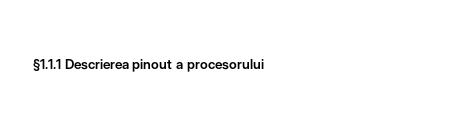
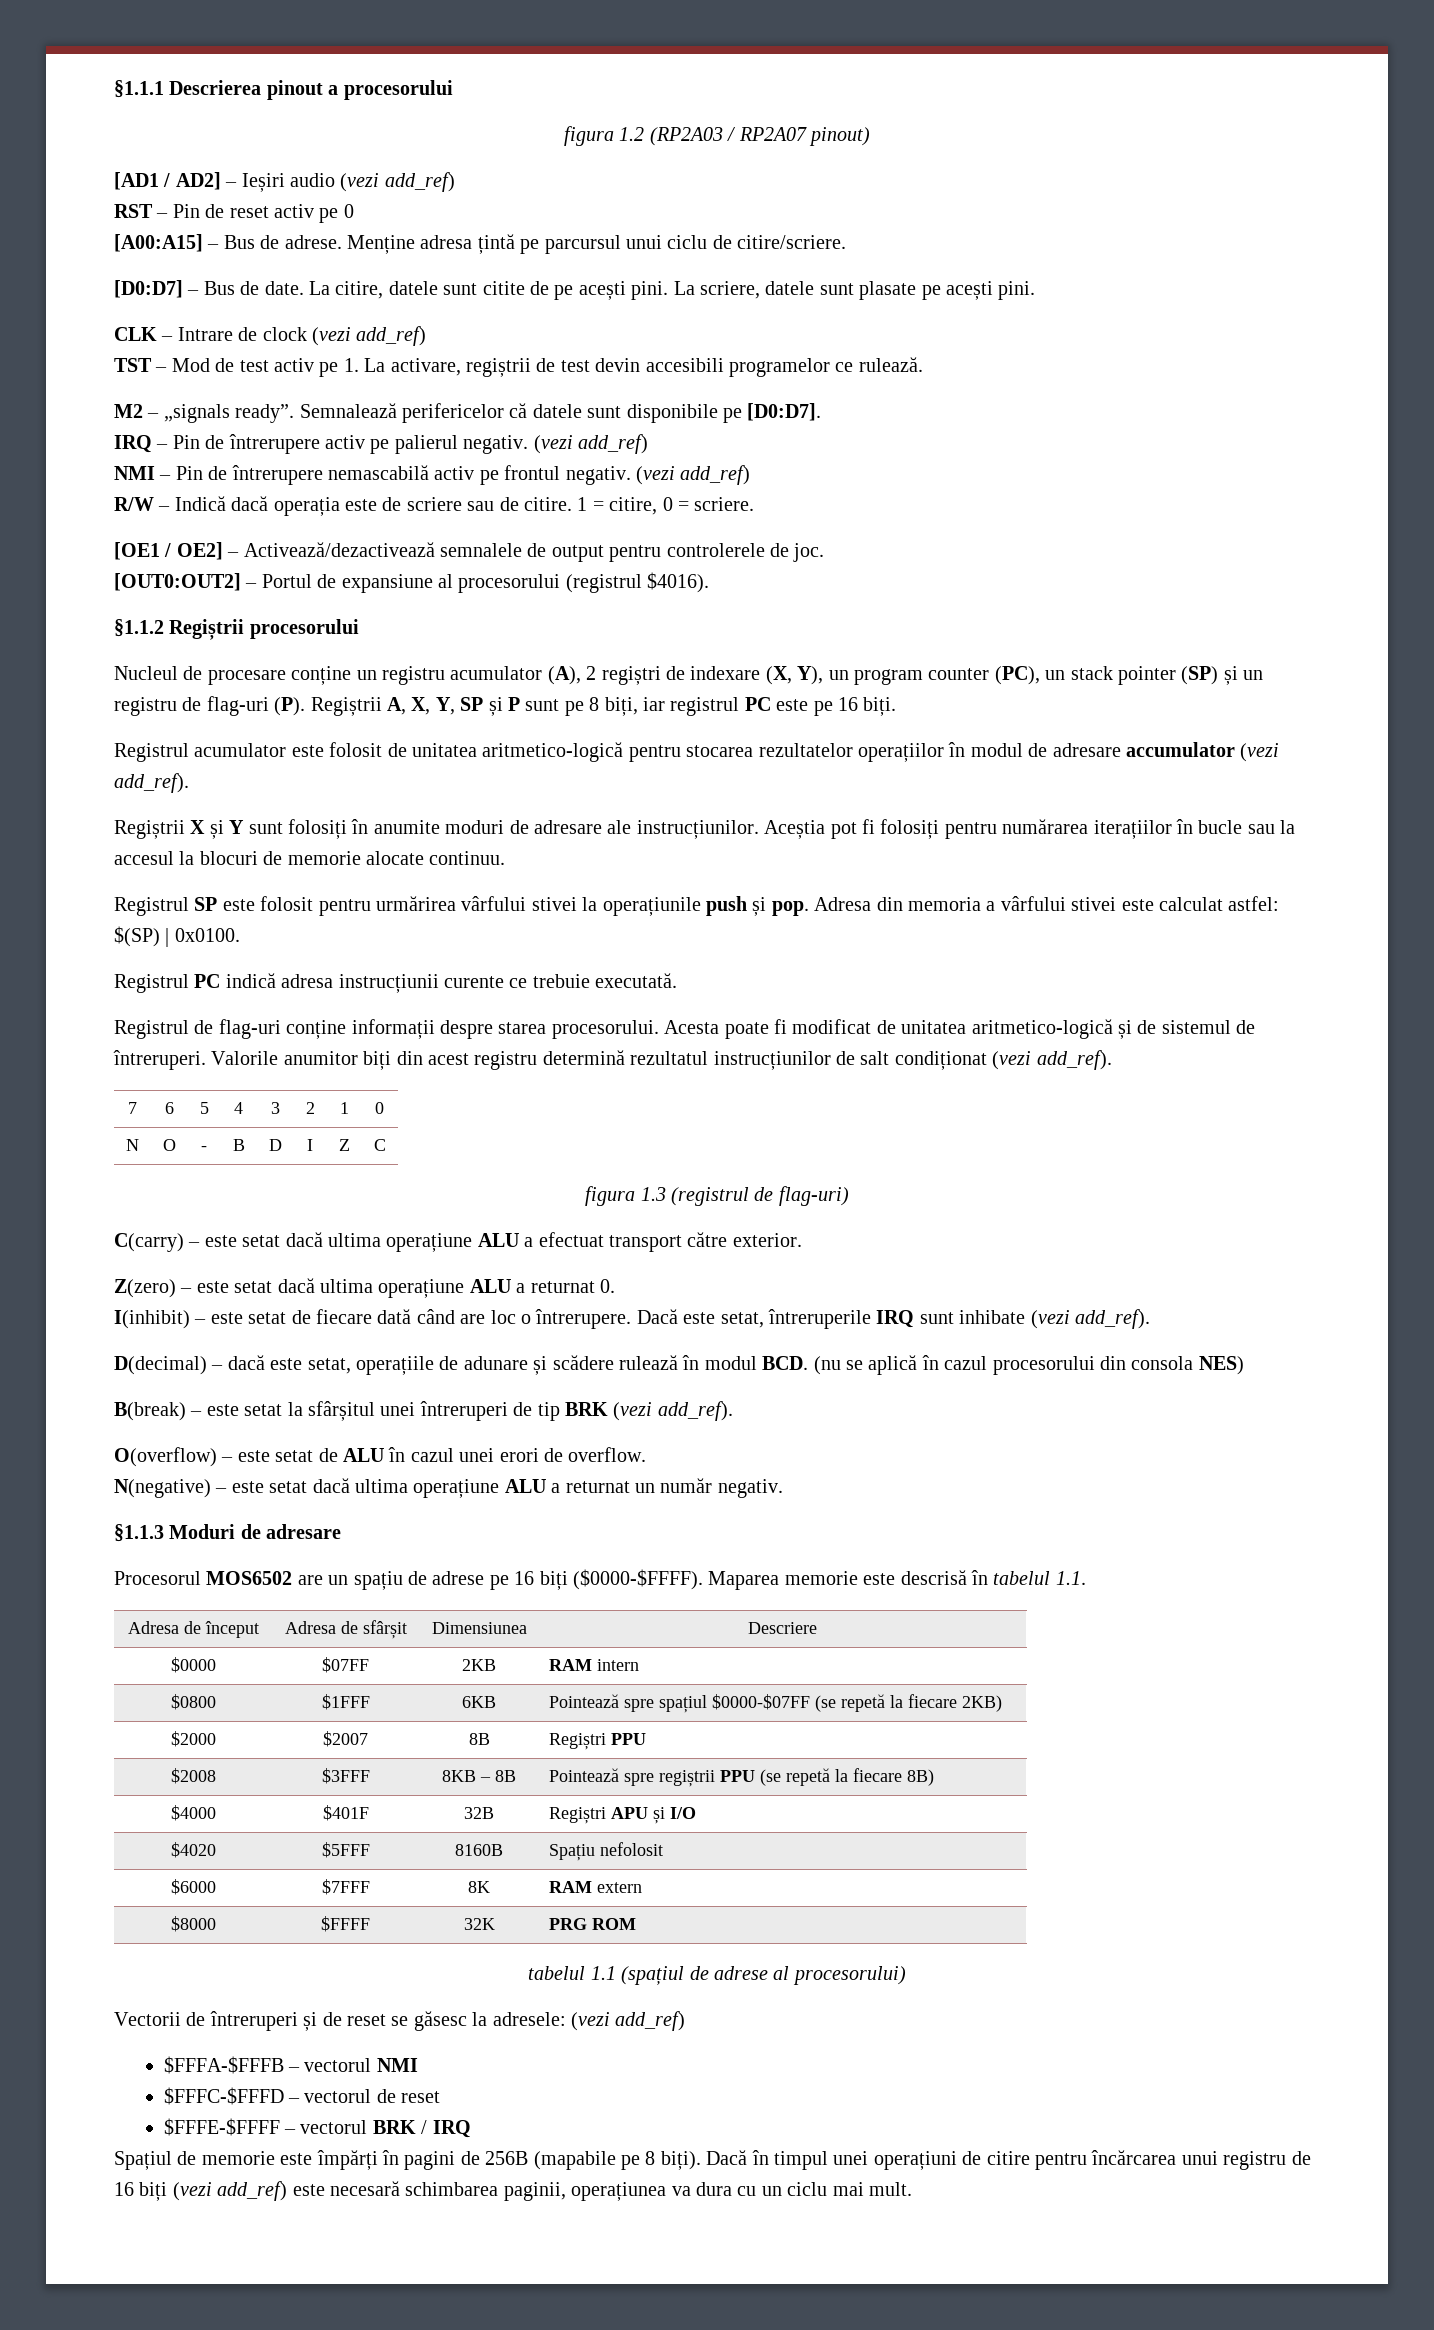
+ figura 1.2 (RP2A03 / RP2A07 pinout)
+ [AD1 / AD2] – Ieșiri audio (vezi add_ref)
+ RST – Pin de reset activ pe 0
+ [A00:A15] – Bus de adrese. Menține adresa țintă pe parcursul unui ciclu de citire/scriere.
+ [D0:D7] – Bus de date. La citire, datele sunt citite de pe acești pini. La scriere, datele sunt plasate pe acești pini.
+ CLK – Intrare de clock (vezi add_ref)
+ TST – Mod de test activ pe 1. La activare, regiștrii de test devin accesibili programelor ce rulează.
+ M2 – „signals ready”. Semnalează perifericelor că datele sunt disponibile pe [D0:D7].
+ IRQ – Pin de întrerupere activ pe palierul negativ. (vezi add_ref)
+ NMI – Pin de întrerupere nemascabilă activ pe frontul negativ. (vezi add_ref)
+ R/W – Indică dacă operația este de scriere sau de citire. 1 = citire, 0 = scriere.
+ [OE1 / OE2] – Activează/dezactivează semnalele de output pentru controlerele de joc.
+ [OUT0:OUT2] – Portul de expansiune al procesorului (registrul $4016).
+ §1.1.2 Regiștrii procesorului
+ Nucleul de procesare conține un registru acumulator (A), 2 regiștri de indexare (X, Y), un program counter (PC), un stack pointer (SP) și un registru de flag-uri (P). Regiștrii A, X, Y, SP și P sunt pe 8 biți, iar registrul PC este pe 16 biți.
+ Registrul acumulator este folosit de unitatea aritmetico-logică pentru stocarea rezultatelor operațiilor în modul de adresare accumulator (vezi add_ref).
+ Regiștrii X și Y sunt folosiți în anumite moduri de adresare ale instrucțiunilor. Aceștia pot fi folosiți pentru numărarea iterațiilor în bucle sau la accesul la blocuri de memorie alocate continuu.
+ Registrul SP este folosit pentru urmărirea vârfului stivei la operațiunile push și pop. Adresa din memoria a vârfului stivei este calculat astfel: $(SP) | 0x0100.
+ Registrul PC indică adresa instrucțiunii curente ce trebuie executată.
+ Registrul de flag-uri conține informații despre starea procesorului. Acesta poate fi modificat de unitatea aritmetico-logică și de sistemul de întreruperi. Valorile anumitor biți din acest registru determină rezultatul instrucțiunilor de salt condiționat (vezi add_ref).
+ 7 | 6 | 5 | 4 | 3 | 2 | 1 | 0
+ N | O | - | B | D | I | Z | C
+ figura 1.3 (registrul de flag-uri)
+ C(carry) – este setat dacă ultima operațiune ALU a efectuat transport către exterior.
+ Z(zero) – este setat dacă ultima operațiune ALU a returnat 0.
+ I(inhibit) – este setat de fiecare dată când are loc o întrerupere. Dacă este setat, întreruperile IRQ sunt inhibate (vezi add_ref).
+ D(decimal) – dacă este setat, operațiile de adunare și scădere rulează în modul BCD. (nu se aplică în cazul procesorului din consola NES)
+ B(break) – este setat la sfârșitul unei întreruperi de tip BRK (vezi add_ref).
+ O(overflow) – este setat de ALU în cazul unei erori de overflow.
+ N(negative) – este setat dacă ultima operațiune ALU a returnat un număr negativ.
+ §1.1.3 Moduri de adresare
+ Procesorul MOS6502 are un spațiu de adrese pe 16 biți ($0000-$FFFF). Maparea memorie este descrisă în tabelul 1.1.
+ Adresa de început | Adresa de sfârșit | Dimensiunea | Descriere
+ $0000 | $07FF | 2KB | RAM intern
+ $0800 | $1FFF | 6KB | Pointează spre spațiul $0000-$07FF (se repetă la fiecare 2KB)
+ $2000 | $2007 | 8B | Regiștri PPU
+ $2008 | $3FFF | 8KB – 8B | Pointează spre regiștrii PPU (se repetă la fiecare 8B)
+ $4000 | $401F | 32B | Regiștri APU și I/O
+ $4020 | $5FFF | 8160B | Spațiu nefolosit
+ $6000 | $7FFF | 8K | RAM extern
+ $8000 | $FFFF | 32K | PRG ROM
+ tabelul 1.1 (spațiul de adrese al procesorului)
+ Vectorii de întreruperi și de reset se găsesc la adresele: (vezi add_ref)
+ $FFFA-$FFFB – vectorul NMI
+ $FFFC-$FFFD – vectorul de reset
+ $FFFE-$FFFF – vectorul BRK / IRQ
+ Spațiul de memorie este împărți în pagini de 256B (mapabile pe 8 biți). Dacă în timpul unei operațiuni de citire pentru încărcarea unui registru de 16 biți (vezi add_ref) este necesară schimbarea paginii, operațiunea va dura cu un ciclu mai mult.

